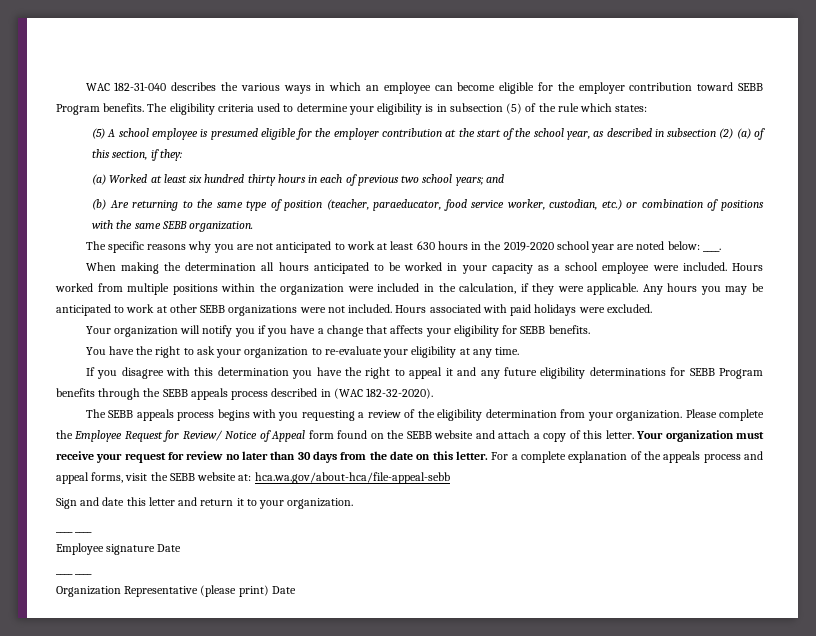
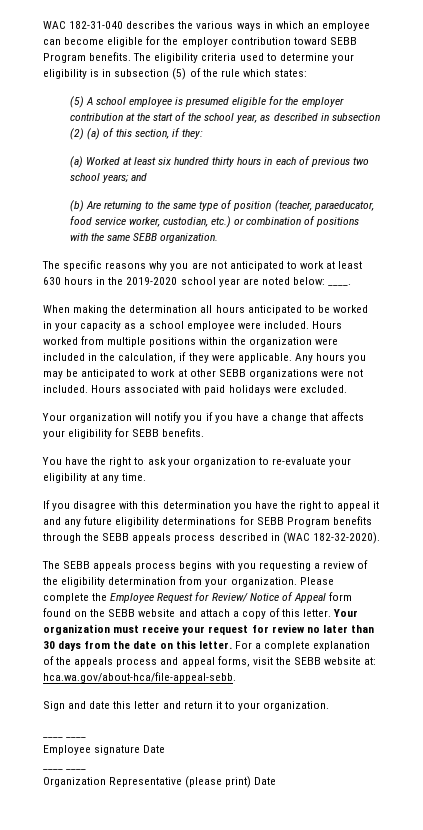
- For a complete explanation of the appeals process and appeal forms, visit the SEBB website at: hca.wa.gov/about-hca/file-appeal-sebb
+ For a complete explanation of the appeals process and appeal forms, visit the SEBB website at: hca.wa.gov/about-hca/file-appeal-sebb.

